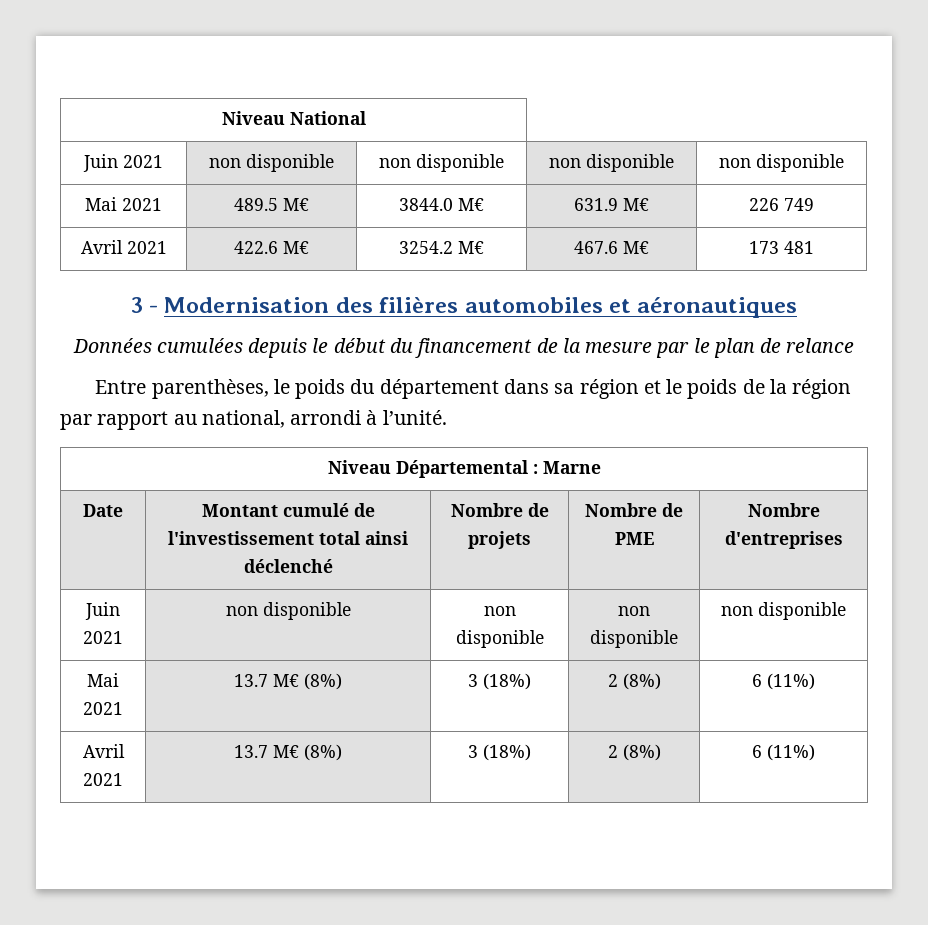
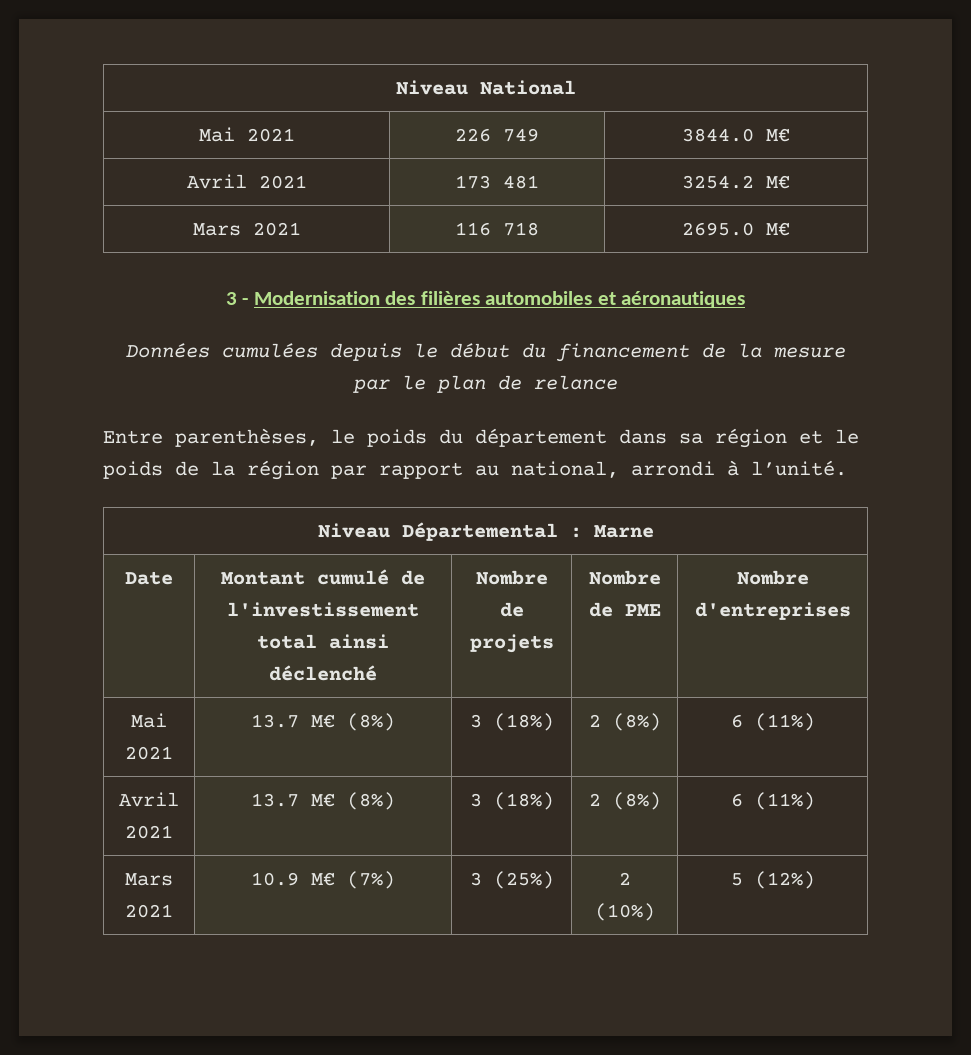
  Niveau National
- Juin 2021 | non disponible | non disponible | non disponible | non disponible
- Mai 2021 | 489.5 M€ | 3844.0 M€ | 631.9 M€ | 226 749
- Avril 2021 | 422.6 M€ | 3254.2 M€ | 467.6 M€ | 173 481
+ Mai 2021 | 226 749 | 3844.0 M€
+ Avril 2021 | 173 481 | 3254.2 M€
+ Mars 2021 | 116 718 | 2695.0 M€
  Date | Montant cumulé de l'investissement total ainsi déclenché | Nombre de projets | Nombre de PME | Nombre d'entreprises
- Juin 2021 | non disponible | non disponible | non disponible | non disponible
+ Mars 2021 | 10.9 M€ (7%) | 3 (25%) | 2 (10%) | 5 (12%)

